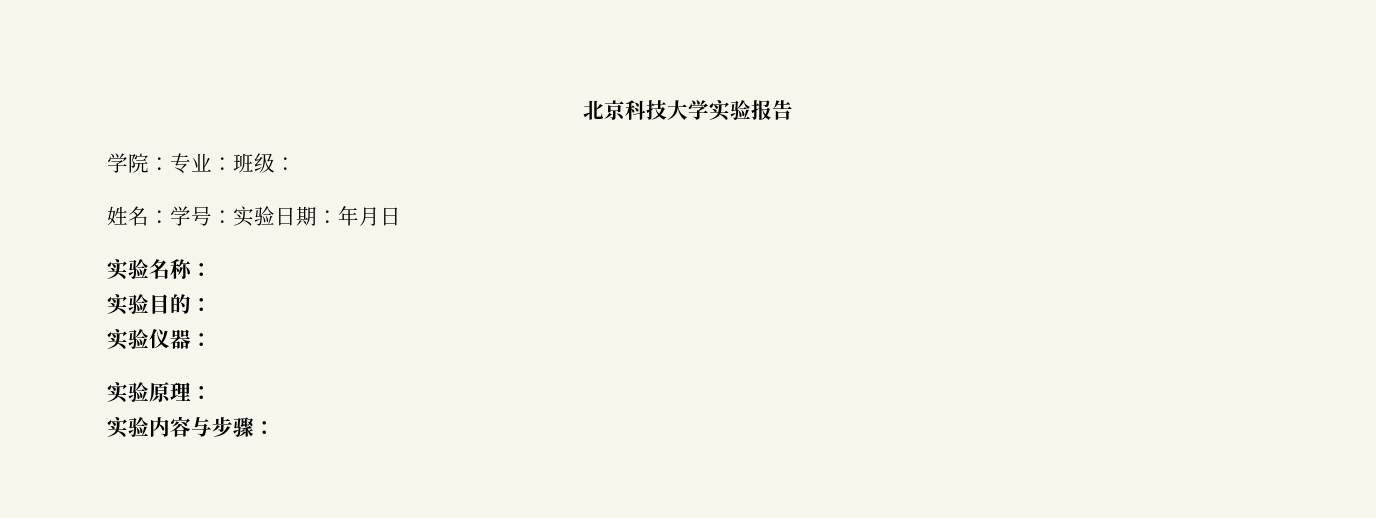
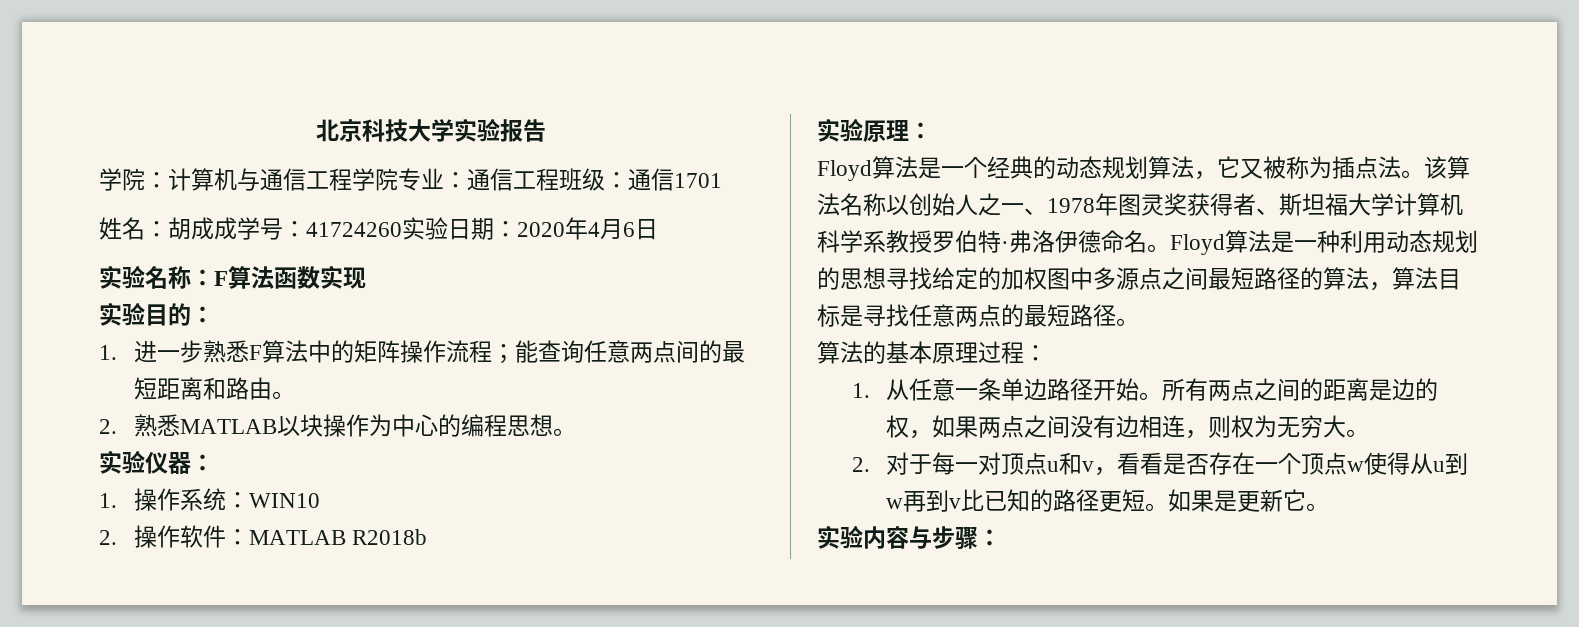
- 学院：专业：班级：
+ 学院：计算机与通信工程学院专业：通信工程班级：通信1701
- 姓名：学号：实验日期：年月日
+ 姓名：胡成成学号：41724260实验日期：2020年4月6日
- 实验名称：
+ 实验名称：F算法函数实现
+ 1.进一步熟悉F算法中的矩阵操作流程；能查询任意两点间的最短距离和路由。
+ 2.熟悉MATLAB以块操作为中心的编程思想。
  实验仪器：
+ 1.操作系统：WIN10
+ 2.操作软件：MATLAB R2018b
  实验原理：
+ Floyd算法是一个经典的动态规划算法，它又被称为插点法。该算法名称以创始人之一、1978年图灵奖获得者、斯坦福大学计算机科学系教授罗伯特·弗洛伊德命名。Floyd算法是一种利用动态规划的思想寻找给定的加权图中多源点之间最短路径的算法，算法目标是寻找任意两点的最短路径。
+ 算法的基本原理过程：
+ 1.从任意一条单边路径开始。所有两点之间的距离是边的权，如果两点之间没有边相连，则权为无穷大。
+ 2.对于每一对顶点u和v，看看是否存在一个顶点w使得从u到w再到v比已知的路径更短。如果是更新它。

